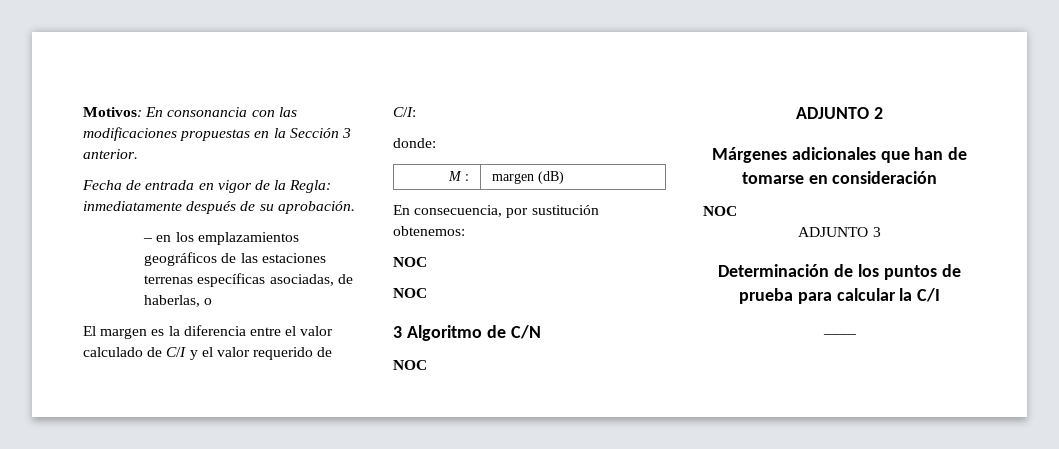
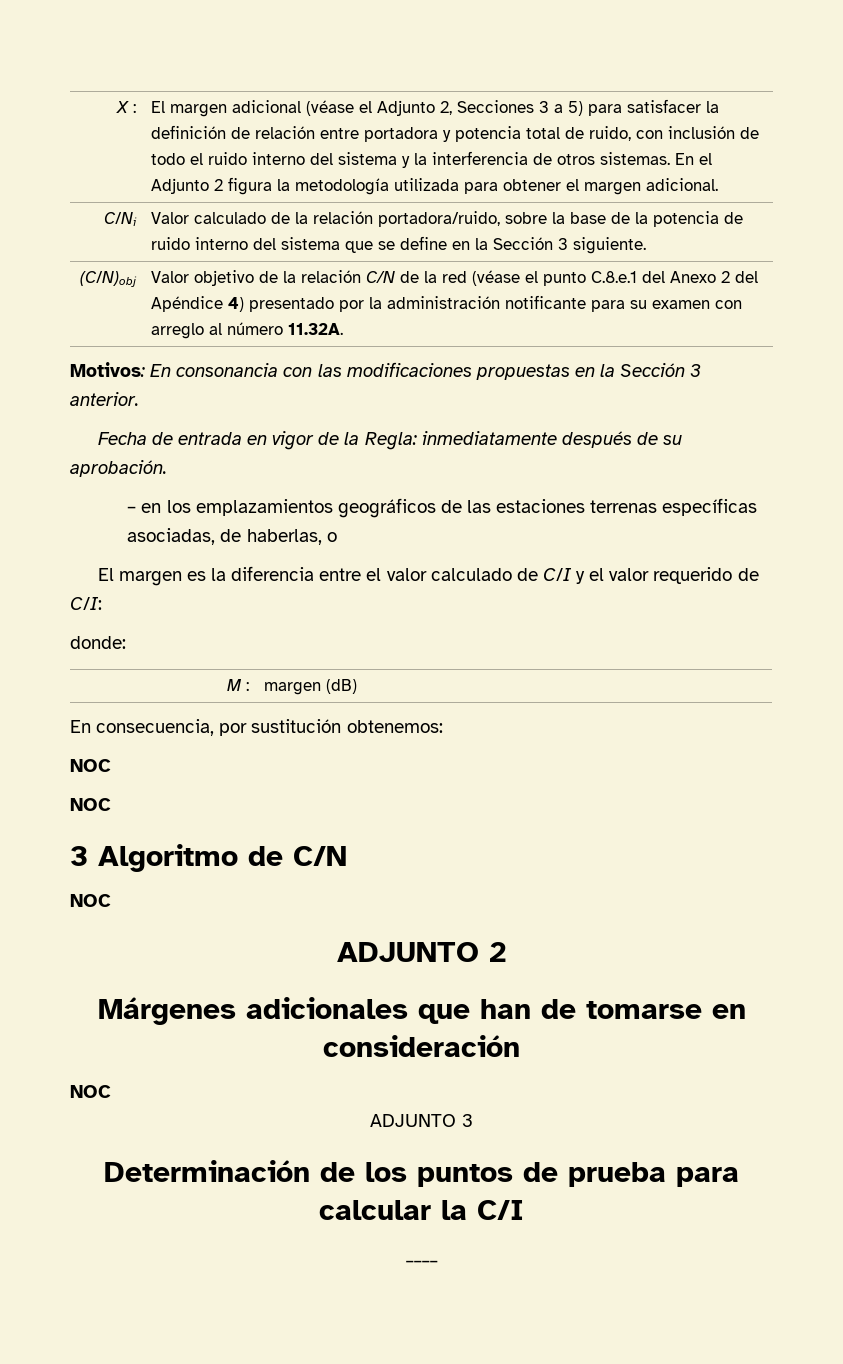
+ X : | El margen adicional (véase el Adjunto 2, Secciones 3 a 5) para satisfacer la definición de relación entre portadora y potencia total de ruido, con inclusión de todo el ruido interno del sistema y la interferencia de otros sistemas. En el Adjunto 2 figura la metodología utilizada para obtener el margen adicional.
+ C/Ni | Valor calculado de la relación portadora/ruido, sobre la base de la potencia de ruido interno del sistema que se define en la Sección 3 siguiente.
+ (C/N)obj | Valor objetivo de la relación C/N de la red (véase el punto C.8.e.1 del Anexo 2 del Apéndice 4) presentado por la administración notificante para su examen con arreglo al número 11.32A.

